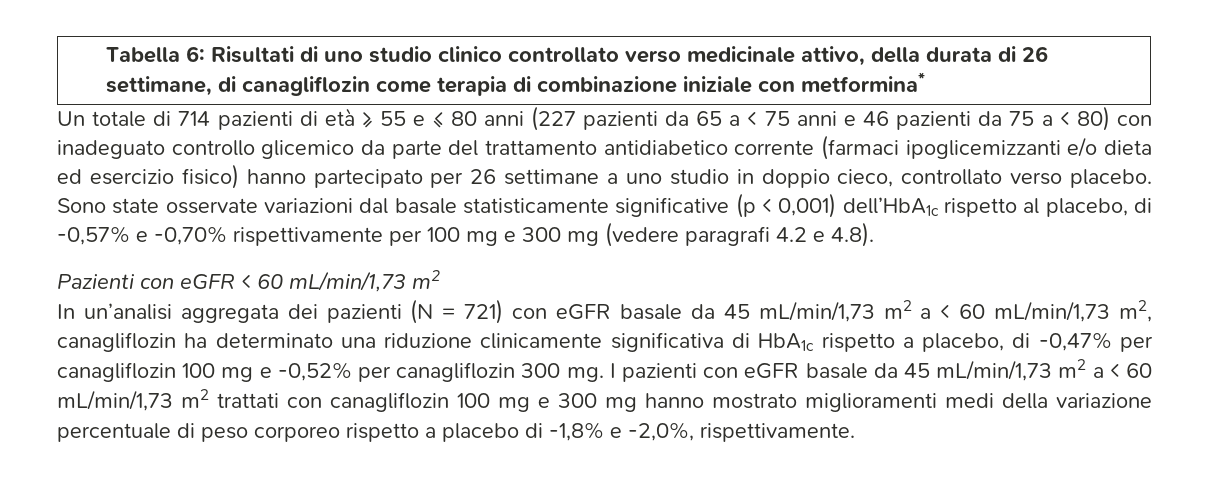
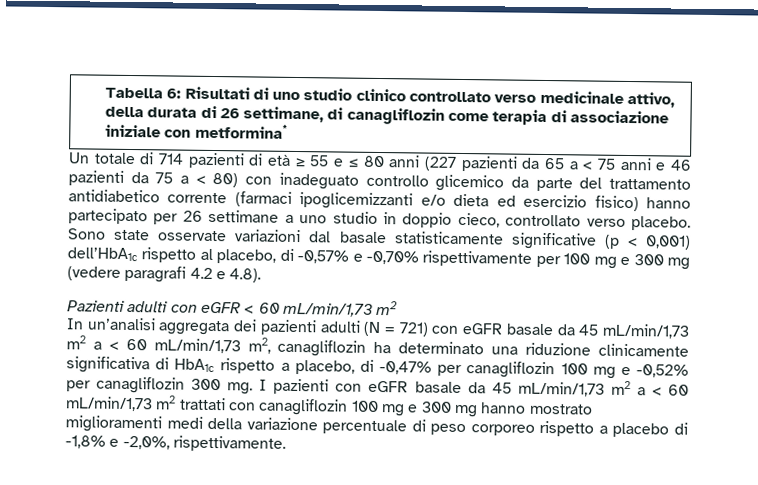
- Tabella 6: Risultati di uno studio clinico controllato verso medicinale attivo, della durata di 26 settimane, di canagliflozin come terapia di combinazione iniziale con metformina*
+ Tabella 6: Risultati di uno studio clinico controllato verso medicinale attivo, della durata di 26 settimane, di canagliflozin come terapia di associazione iniziale con metformina*
- Pazienti con eGFR < 60 mL/min/1,73 m2
+ Pazienti adulti con eGFR < 60 mL/min/1,73 m2
- In un’analisi aggregata dei pazienti (N = 721) con eGFR basale da 45 mL/min/1,73 m2 a < 60 mL/min/1,73 m2, canagliflozin ha determinato una riduzione clinicamente significativa di HbA1c rispetto a placebo, di -0,47% per canagliflozin 100 mg e -0,52% per canagliflozin 300 mg.
+ In un’analisi aggregata dei pazienti adulti (N = 721) con eGFR basale da 45 mL/min/1,73 m2 a < 60 mL/min/1,73 m2, canagliflozin ha determinato una riduzione clinicamente significativa di HbA1c rispetto a placebo, di -0,47% per canagliflozin 100 mg e -0,52% per canagliflozin 300 mg.

